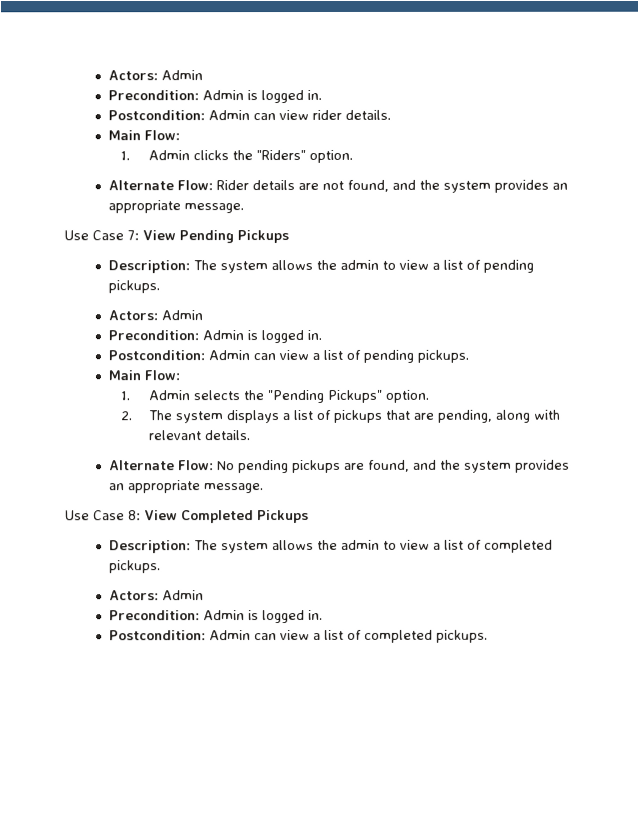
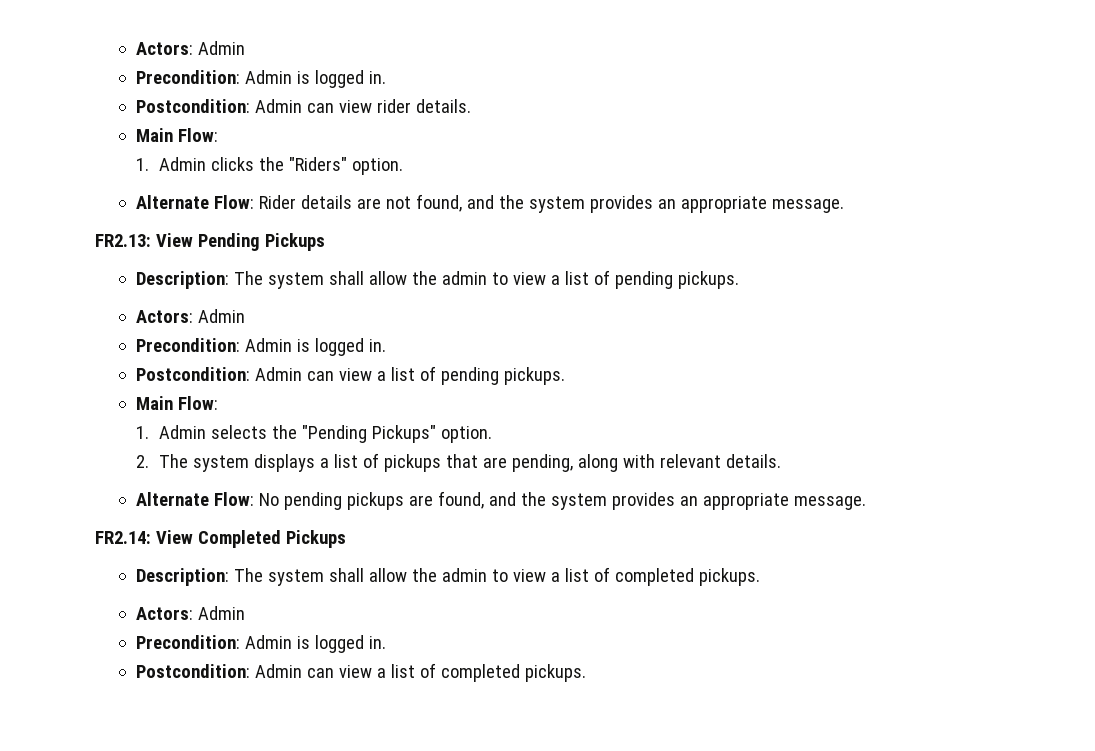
- Use Case 7: View Pending Pickups
+ FR2.13: View Pending Pickups
- Description: The system allows the admin to view a list of pending pickups.
+ Description: The system shall allow the admin to view a list of pending pickups.
- Use Case 8: View Completed Pickups
+ FR2.14: View Completed Pickups
- Description: The system allows the admin to view a list of completed pickups.
+ Description: The system shall allow the admin to view a list of completed pickups.

